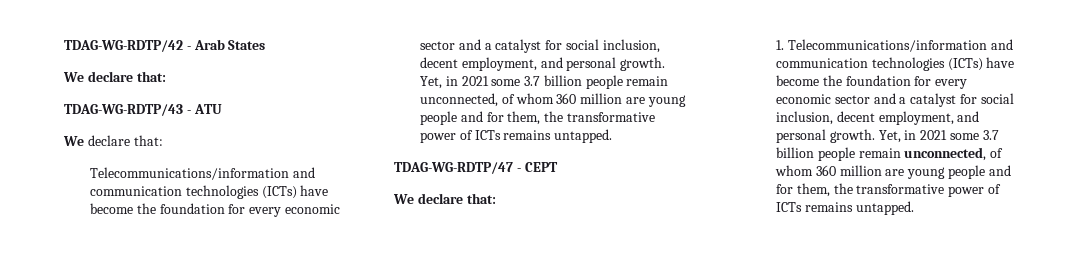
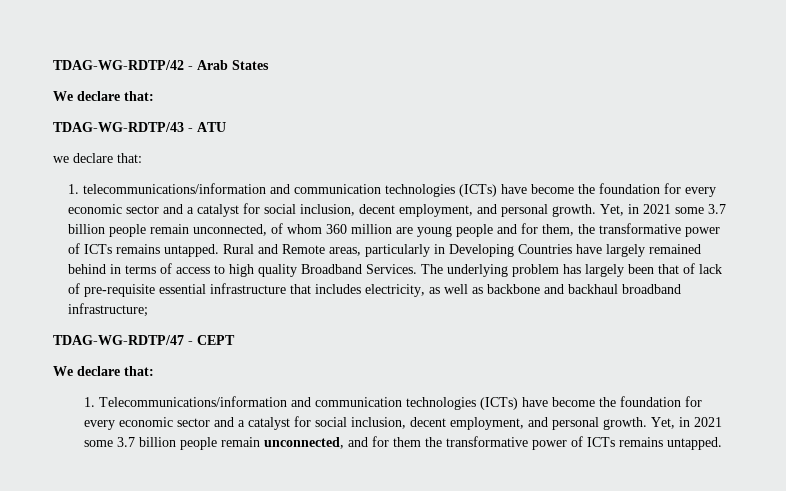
  TDAG-WG-RDTP/43 - ATU
- We declare that:
- Telecommunications/information and communication technologies (ICTs) have become the foundation for every economic sector and a catalyst for social inclusion, decent employment, and personal growth.
+ we declare that:
+ 1. telecommunications/information and communication technologies (ICTs) have become the foundation for every economic sector and a catalyst for social inclusion, decent employment, and personal growth.
+ Rural and Remote areas, particularly in Developing Countries have largely remained behind in terms of access to high quality Broadband Services. The underlying problem has largely been that of lack of pre-requisite essential infrastructure that includes electricity, as well as backbone and backhaul broadband infrastructure;
- 1. Telecommunications/information and communication technologies (ICTs) have become the foundation for every economic sector and a catalyst for social inclusion, decent employment, and personal growth. Yet, in 2021 some 3.7 billion people remain unconnected, of whom 360 million are young people and for them, the transformative power of ICTs remains untapped.
+ 1. Telecommunications/information and communication technologies (ICTs) have become the foundation for every economic sector and a catalyst for social inclusion, decent employment, and personal growth. Yet, in 2021 some 3.7 billion people remain unconnected, and for them the transformative power of ICTs remains untapped.

